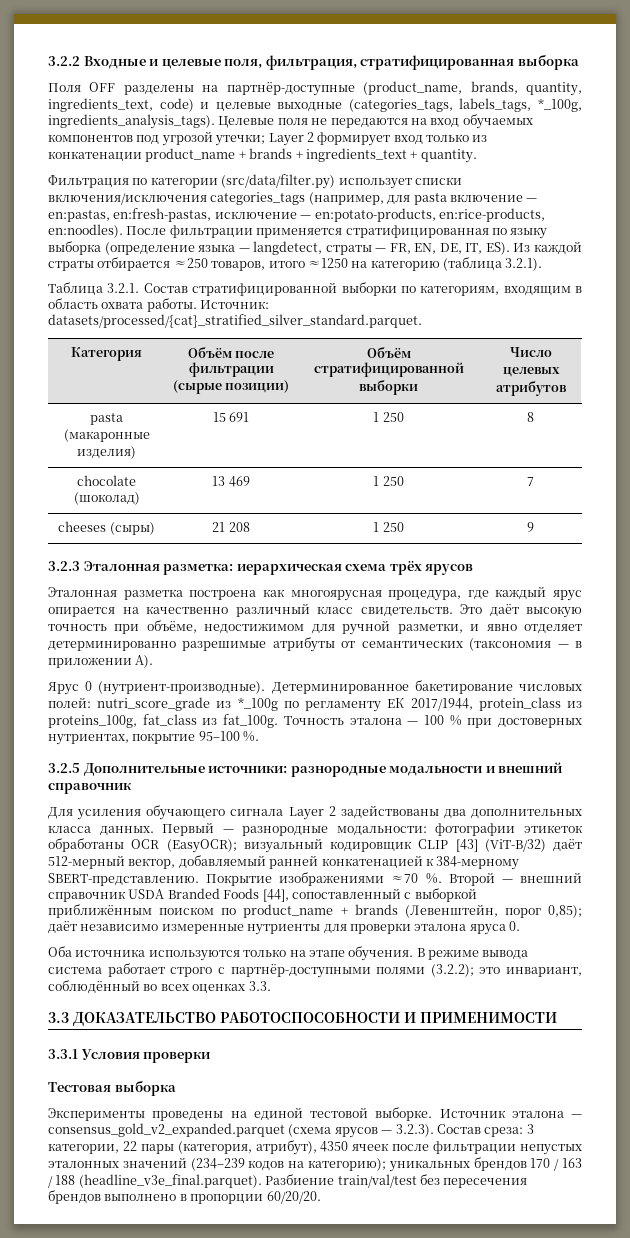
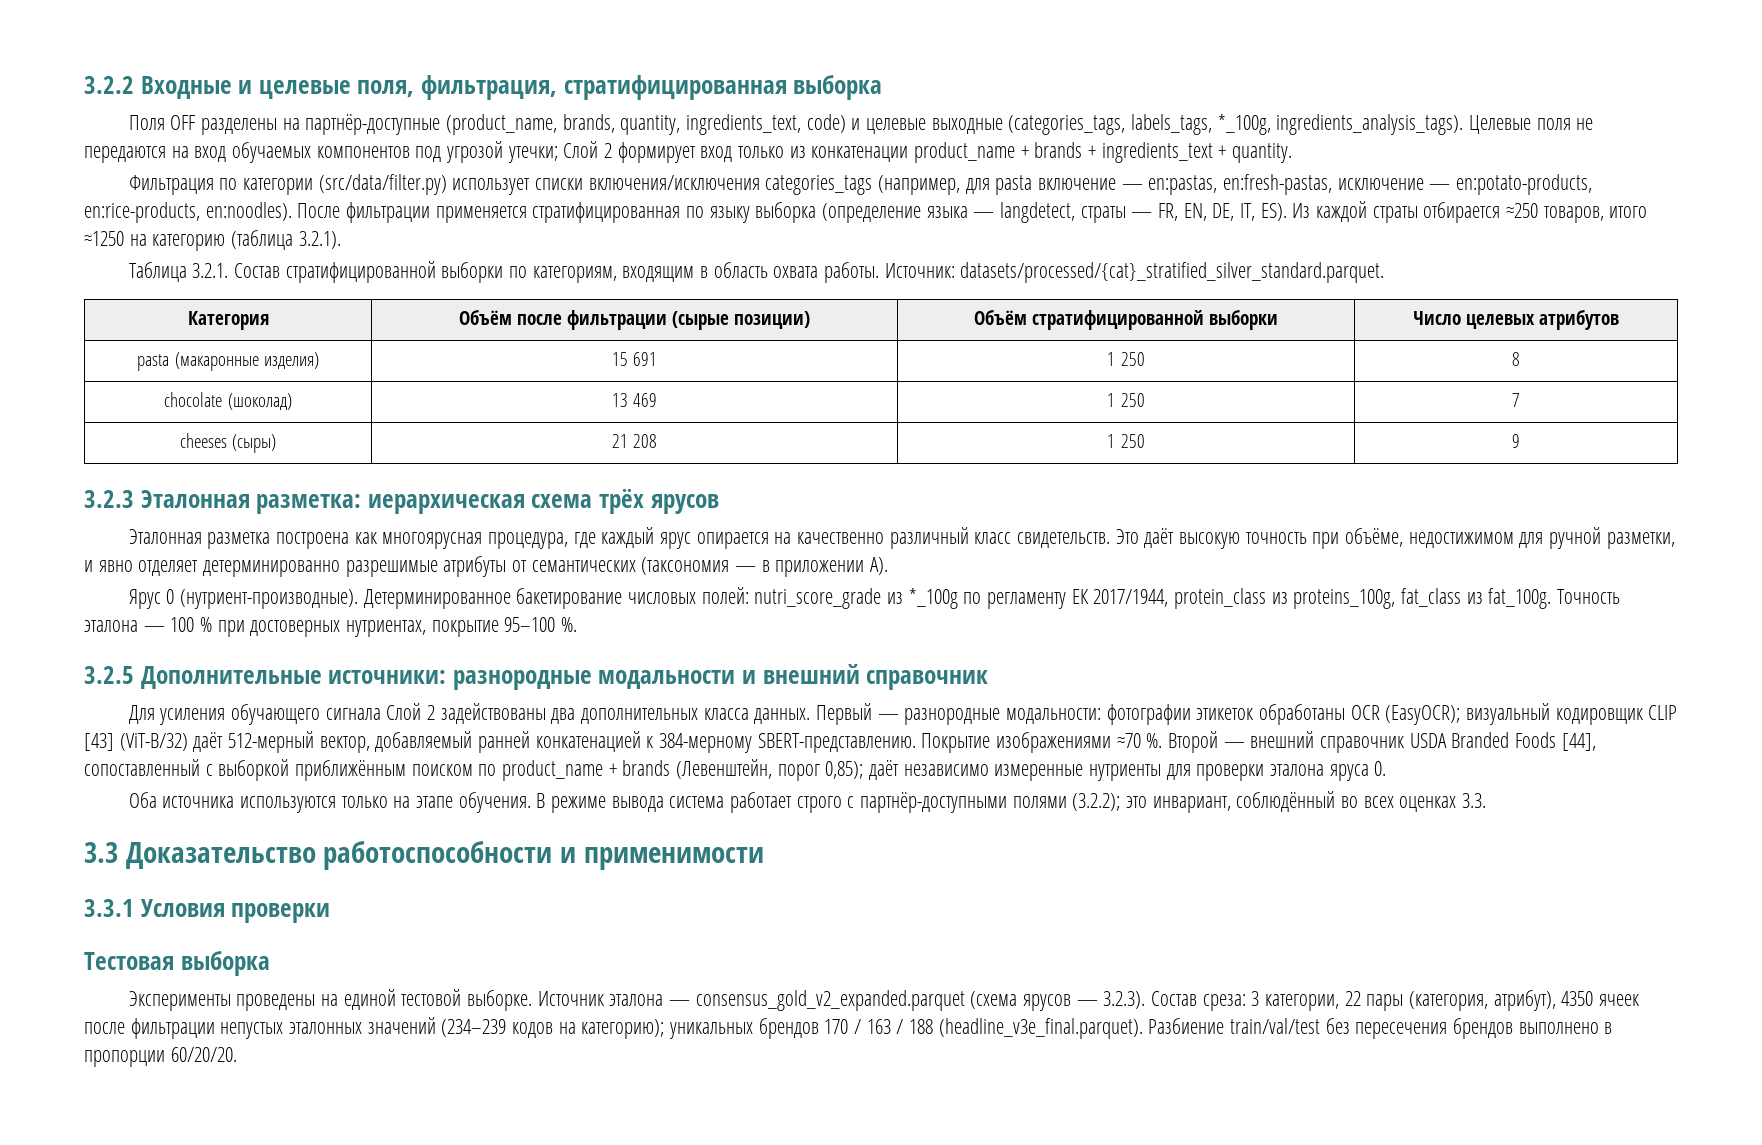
- Целевые поля не передаются на вход обучаемых компонентов под угрозой утечки; Layer 2 формирует вход только из конкатенации product_name + brands + ingredients_text + quantity.
+ Целевые поля не передаются на вход обучаемых компонентов под угрозой утечки; Слой 2 формирует вход только из конкатенации product_name + brands + ingredients_text + quantity.
- Для усиления обучающего сигнала Layer 2 задействованы два дополнительных класса данных.
+ Для усиления обучающего сигнала Слой 2 задействованы два дополнительных класса данных.
- 3.3 ДОКАЗАТЕЛЬСТВО РАБОТОСПОСОБНОСТИ И ПРИМЕНИМОСТИ
+ 3.3 Доказательство работоспособности и применимости

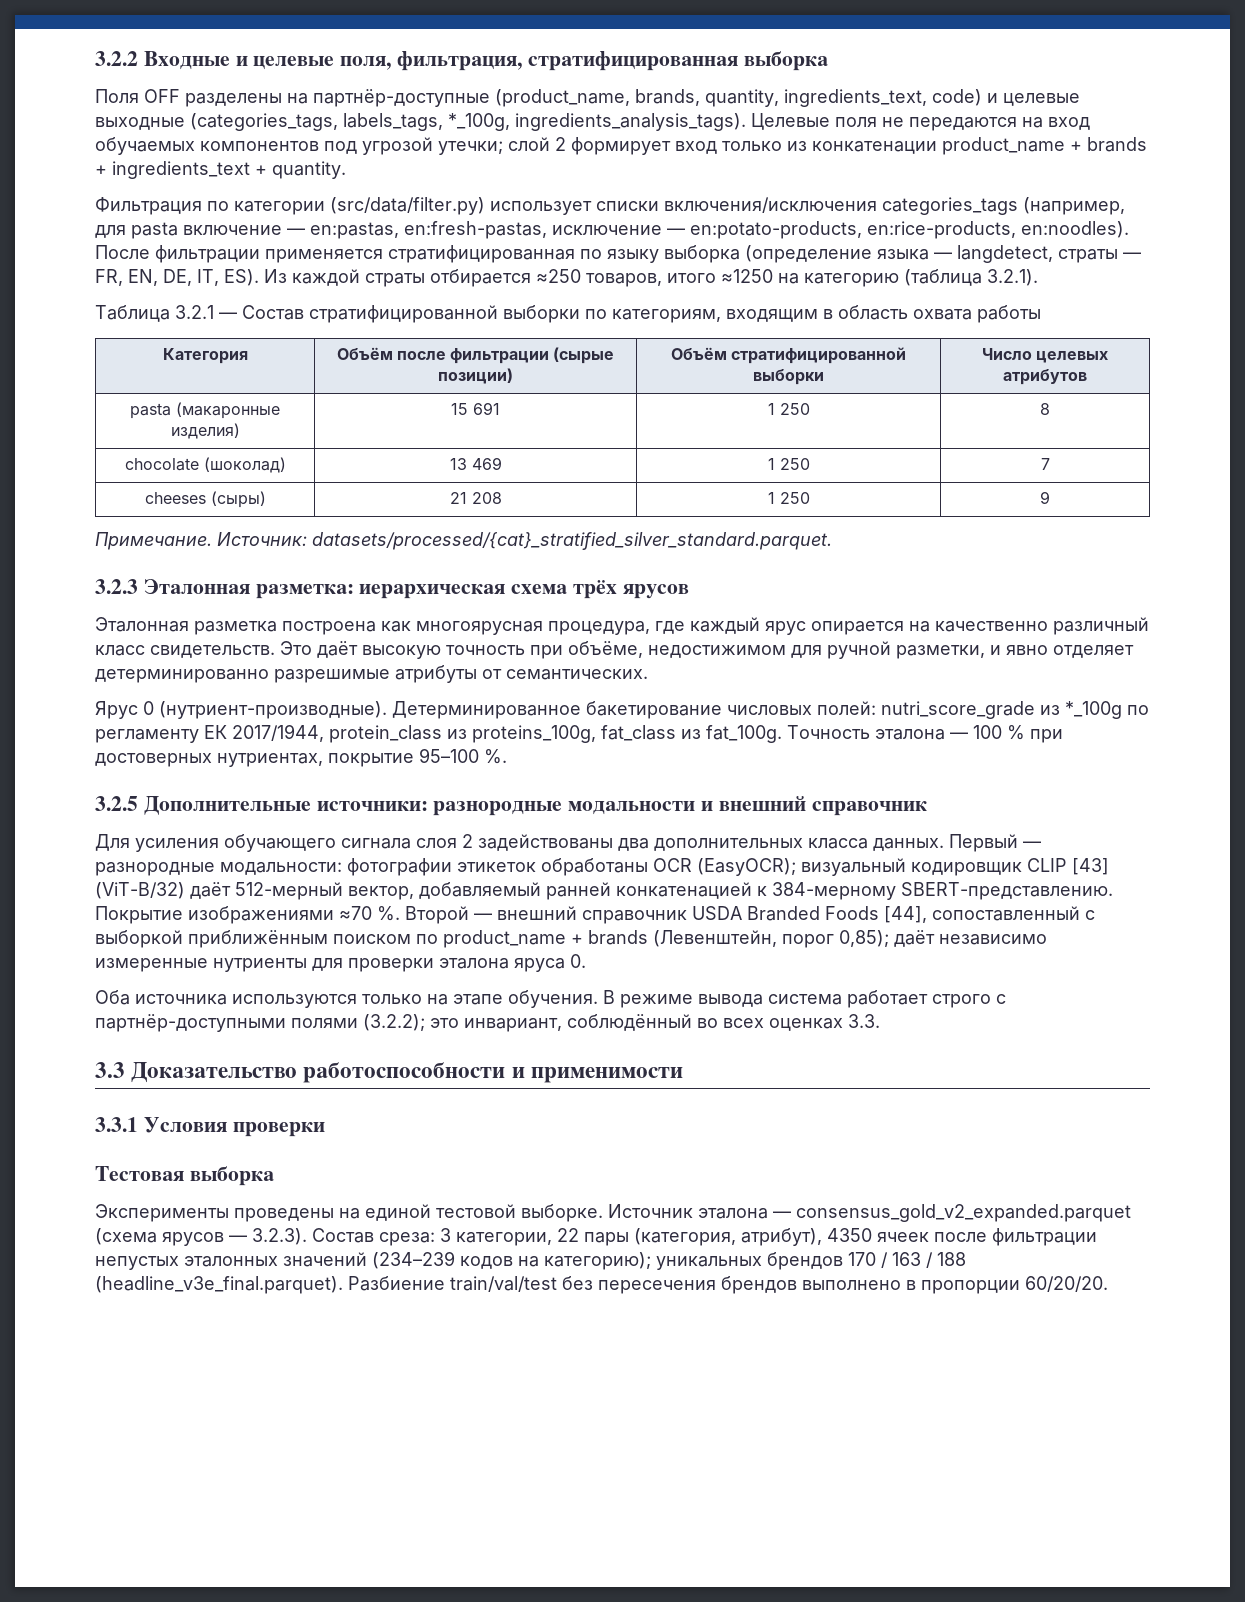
- Целевые поля не передаются на вход обучаемых компонентов под угрозой утечки; Слой 2 формирует вход только из конкатенации product_name + brands + ingredients_text + quantity.
+ Целевые поля не передаются на вход обучаемых компонентов под угрозой утечки; слой 2 формирует вход только из конкатенации product_name + brands + ingredients_text + quantity.
- Таблица 3.2.1. Состав стратифицированной выборки по категориям, входящим в область охвата работы. Источник: datasets/processed/{cat}_stratified_silver_standard.parquet.
+ Таблица 3.2.1 — Состав стратифицированной выборки по категориям, входящим в область охвата работы
+ Примечание. Источник: datasets/processed/{cat}_stratified_silver_standard.parquet.
- Это даёт высокую точность при объёме, недостижимом для ручной разметки, и явно отделяет детерминированно разрешимые атрибуты от семантических (таксономия — в приложении A).
+ Это даёт высокую точность при объёме, недостижимом для ручной разметки, и явно отделяет детерминированно разрешимые атрибуты от семантических.
- Для усиления обучающего сигнала Слой 2 задействованы два дополнительных класса данных.
+ Для усиления обучающего сигнала слоя 2 задействованы два дополнительных класса данных.

